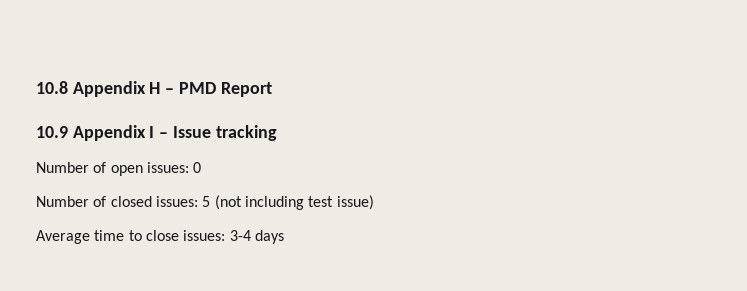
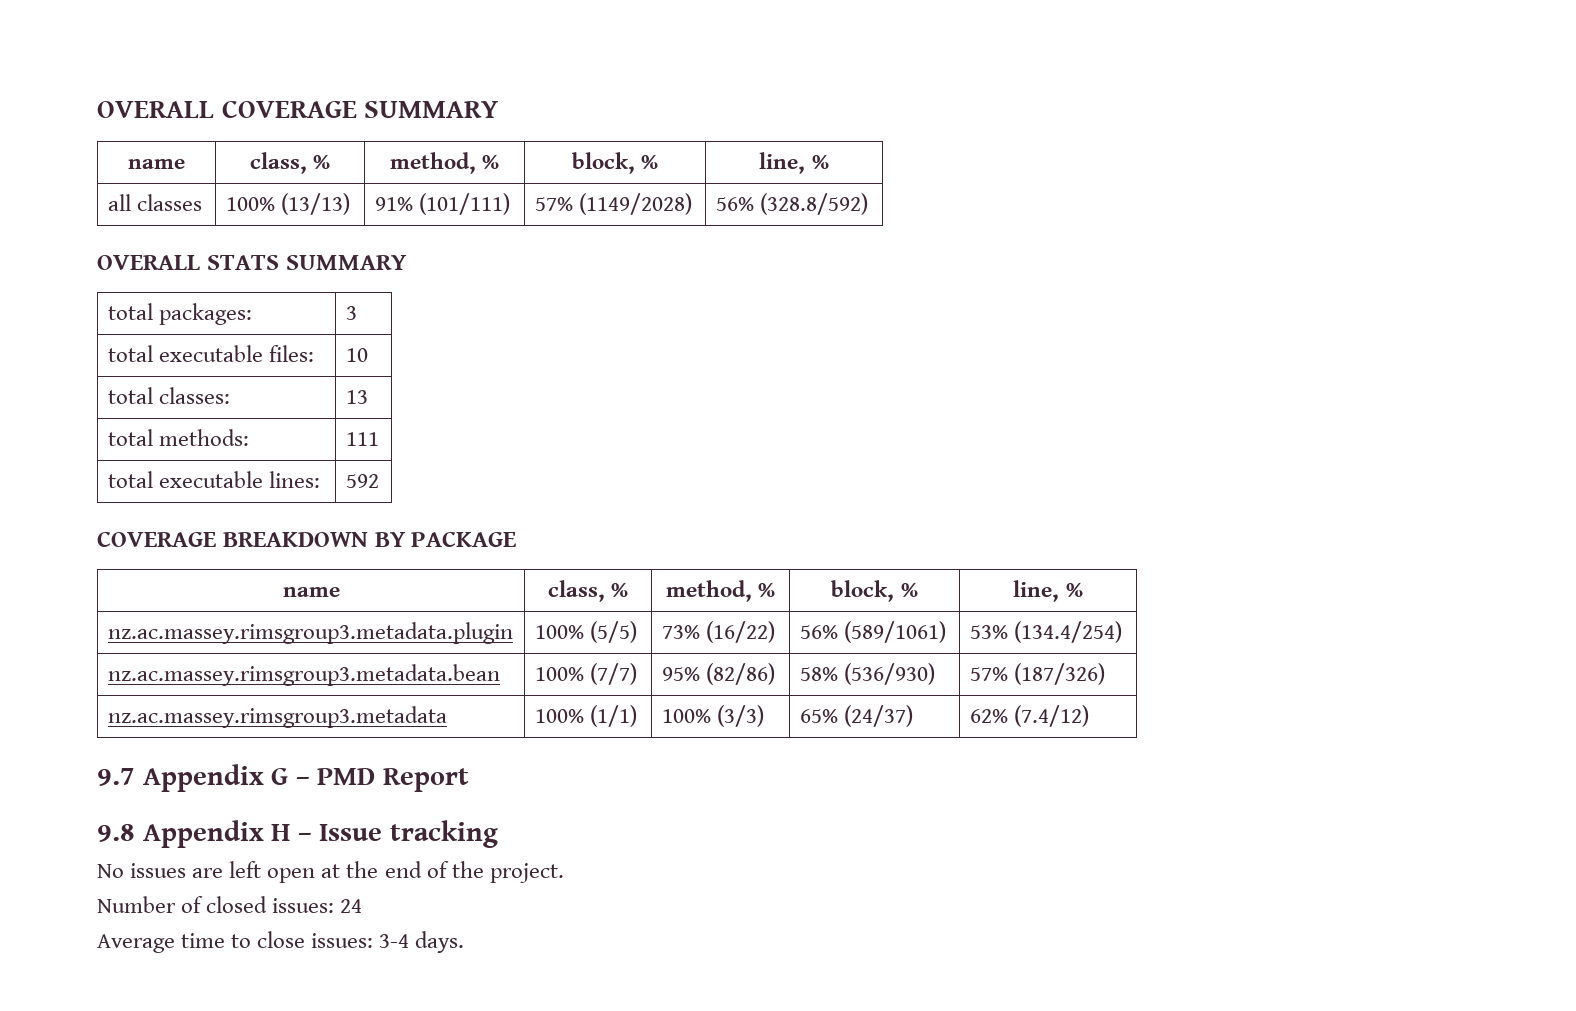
- 10.8 Appendix H – PMD Report
+ OVERALL COVERAGE SUMMARY
+ name | class, % | method, % | block, % | line, %
+ all classes | 100% (13/13) | 91% (101/111) | 57% (1149/2028) | 56% (328.8/592)
+ OVERALL STATS SUMMARY
+ total packages: | 3
+ total executable files: | 10
+ total classes: | 13
+ total methods: | 111
+ total executable lines: | 592
+ COVERAGE BREAKDOWN BY PACKAGE
+ name | class, % | method, % | block, % | line, %
+ nz.ac.massey.rimsgroup3.metadata.plugin | 100% (5/5) | 73% (16/22) | 56% (589/1061) | 53% (134.4/254)
+ nz.ac.massey.rimsgroup3.metadata.bean | 100% (7/7) | 95% (82/86) | 58% (536/930) | 57% (187/326)
+ nz.ac.massey.rimsgroup3.metadata | 100% (1/1) | 100% (3/3) | 65% (24/37) | 62% (7.4/12)
+ 9.7 Appendix G – PMD Report
- 10.9 Appendix I – Issue tracking
+ 9.8 Appendix H – Issue tracking
- Number of open issues: 0
+ No issues are left open at the end of the project.
- Number of closed issues: 5 (not including test issue)
+ Number of closed issues: 24
- Average time to close issues: 3-4 days
+ Average time to close issues: 3-4 days.

